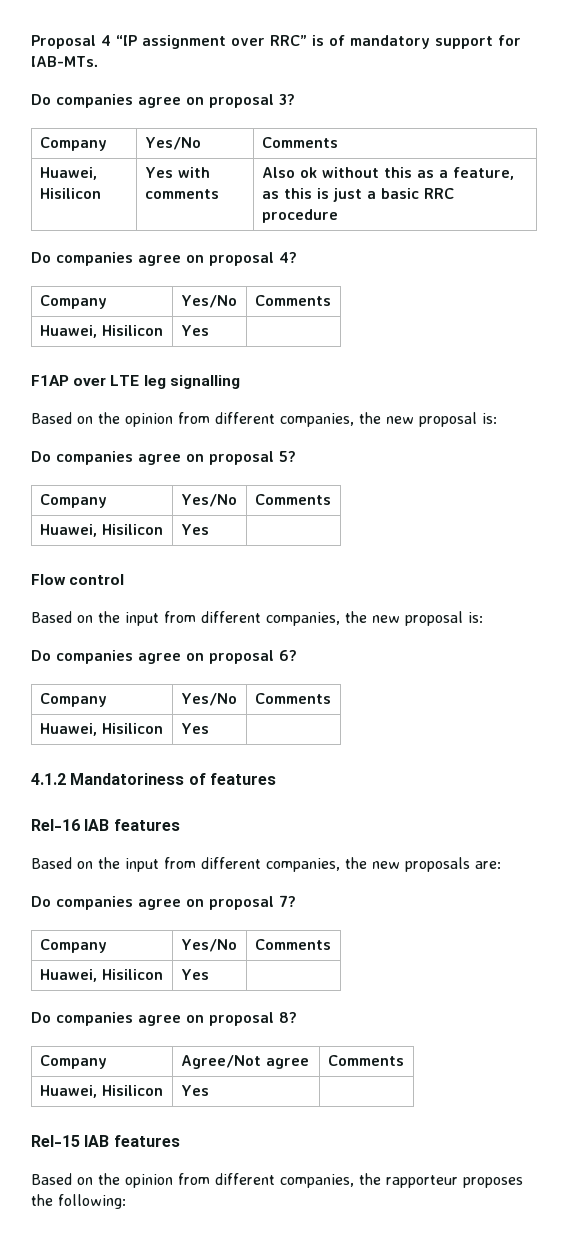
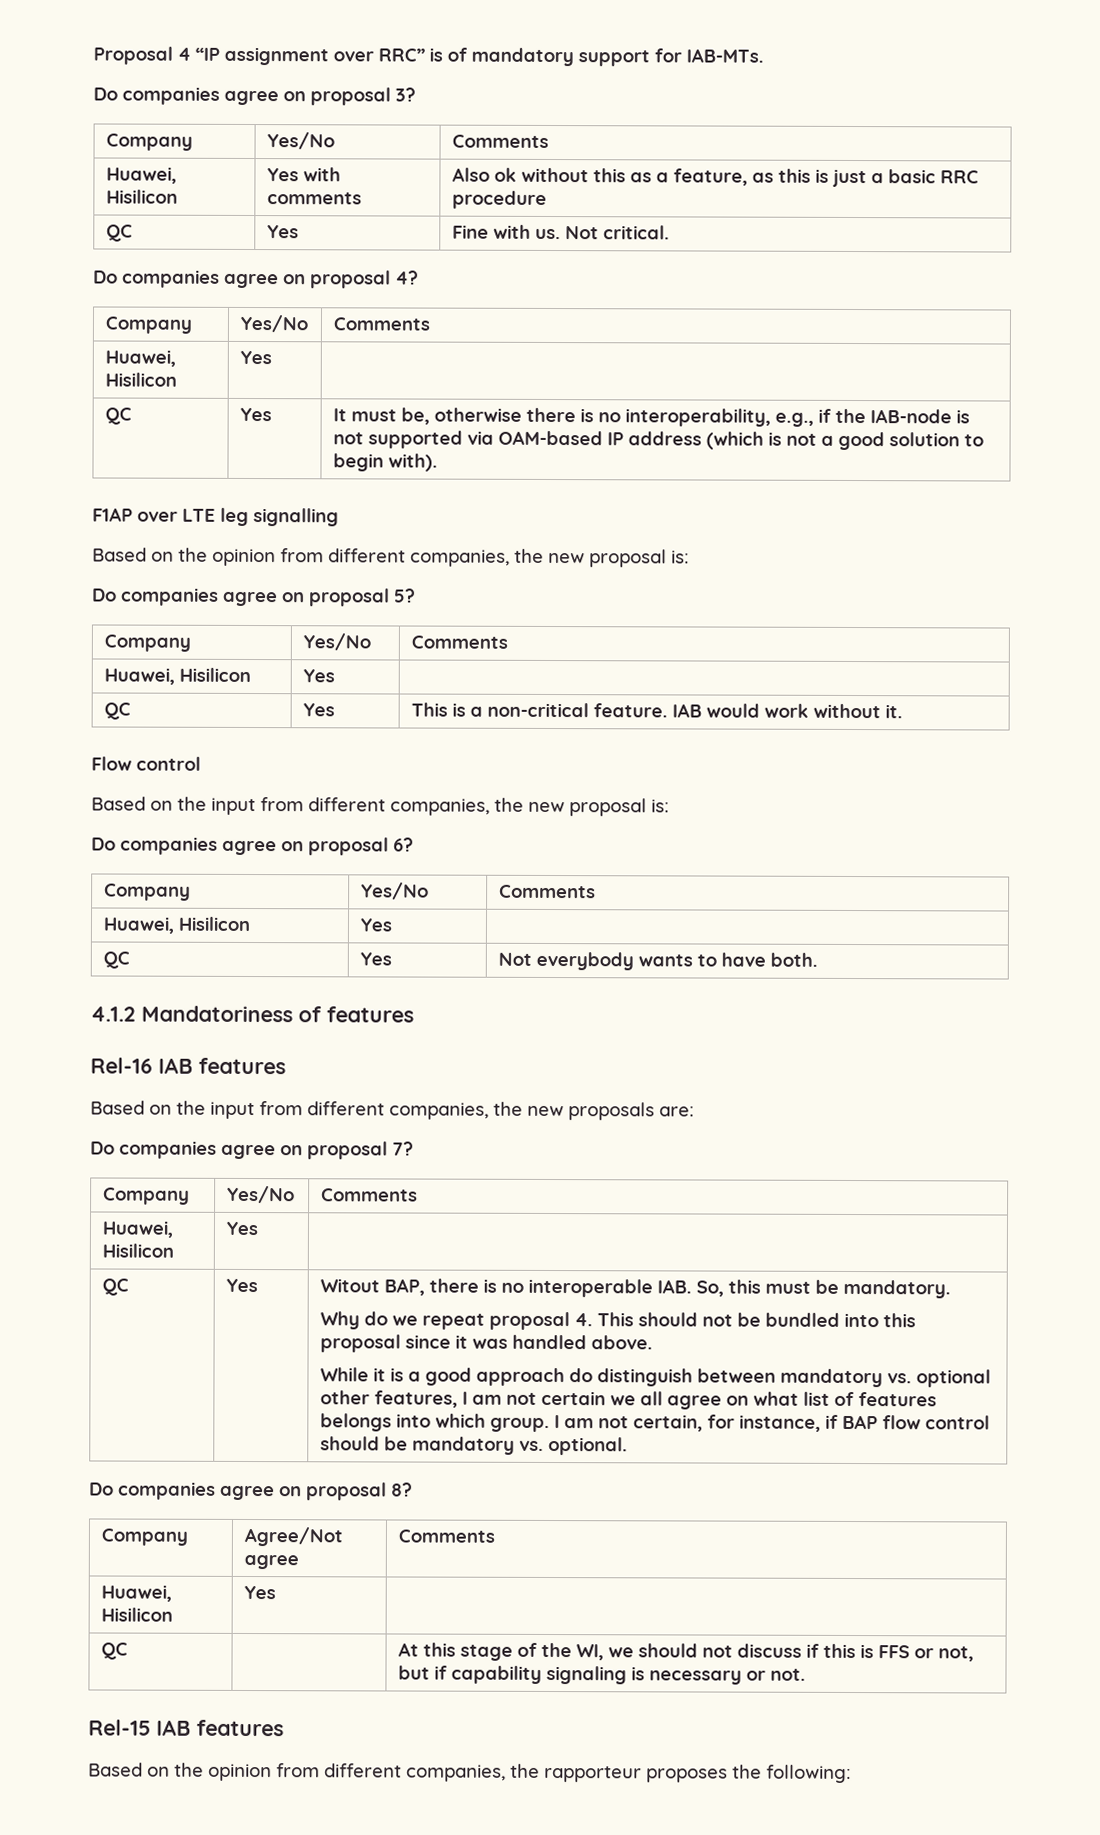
+ QC | Yes | Fine with us. Not critical.
+ QC | Yes | It must be, otherwise there is no interoperability, e.g., if the IAB-node is not supported via OAM-based IP address (which is not a good solution to begin with).
+ QC | Yes | This is a non-critical feature. IAB would work without it.
+ QC | Yes | Not everybody wants to have both.
+ QC | Yes | Witout BAP, there is no interoperable IAB. So, this must be mandatory.
+ Why do we repeat proposal 4. This should not be bundled into this proposal since it was handled above.
+ While it is a good approach do distinguish between mandatory vs. optional other features, I am not certain we all agree on what list of features belongs into which group. I am not certain, for instance, if BAP flow control should be mandatory vs. optional.
+ QC | | At this stage of the WI, we should not discuss if this is FFS or not, but if capability signaling is necessary or not.

